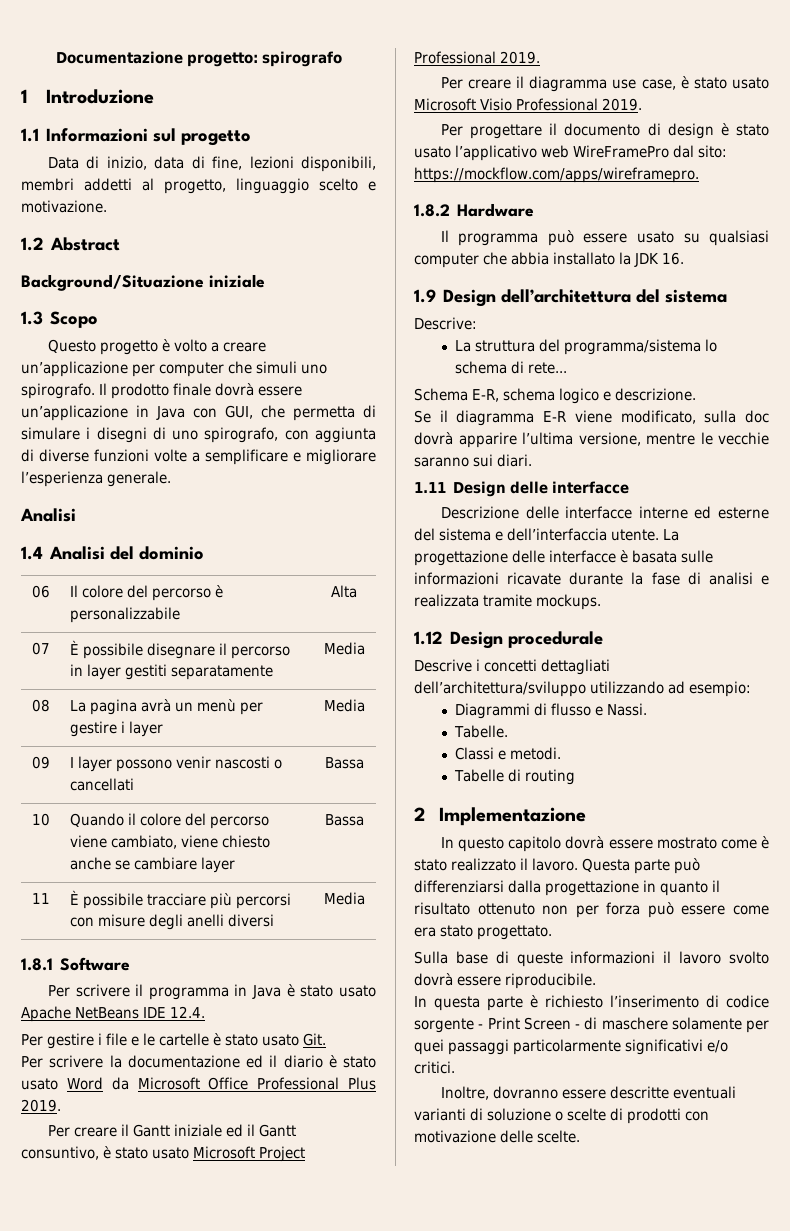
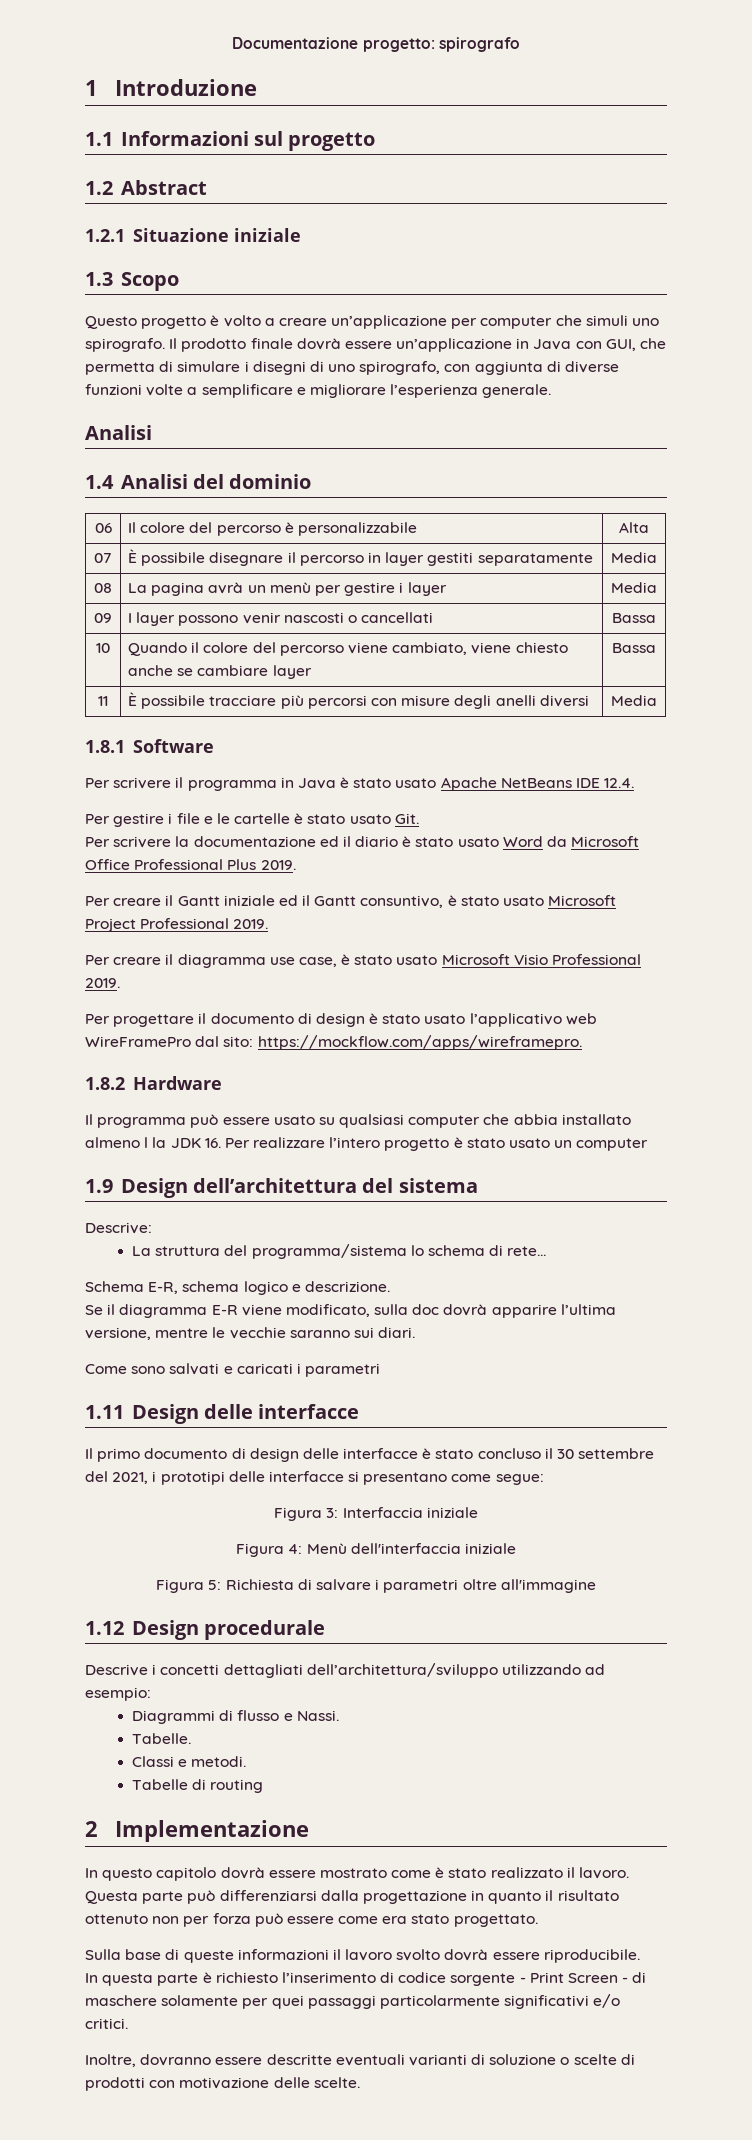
- Data di inizio, data di fine, lezioni disponibili, membri addetti al progetto, linguaggio scelto e motivazione.
- Background/Situazione iniziale
+ 1.2.1 Situazione iniziale
- Il programma può essere usato su qualsiasi computer che abbia installato la JDK 16.
+ Il programma può essere usato su qualsiasi computer che abbia installato almeno l la JDK 16. Per realizzare l’intero progetto è stato usato un computer
+ Come sono salvati e caricati i parametri
  1.11 Design delle interfacce
- Descrizione delle interfacce interne ed esterne del sistema e dell’interfaccia utente. La progettazione delle interfacce è basata sulle informazioni ricavate durante la fase di analisi e realizzata tramite mockups.
+ Il primo documento di design delle interfacce è stato concluso il 30 settembre del 2021, i prototipi delle interfacce si presentano come segue:
+ Figura 3: Interfaccia iniziale
+ Figura 4: Menù dell'interfaccia iniziale
+ Figura 5: Richiesta di salvare i parametri oltre all'immagine

